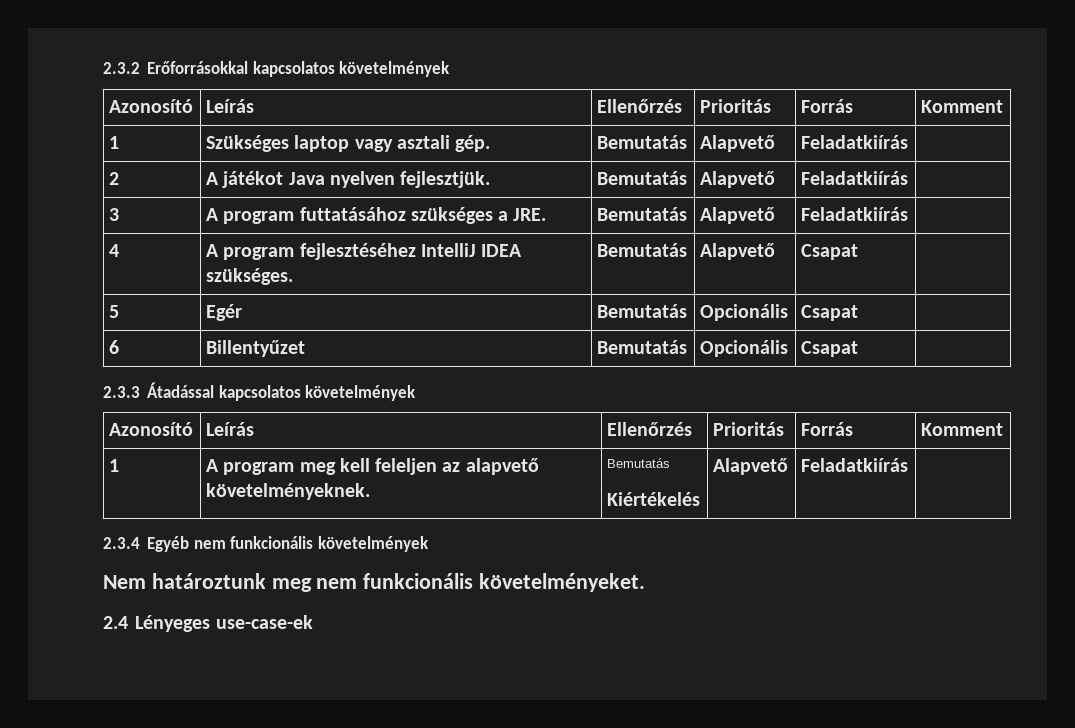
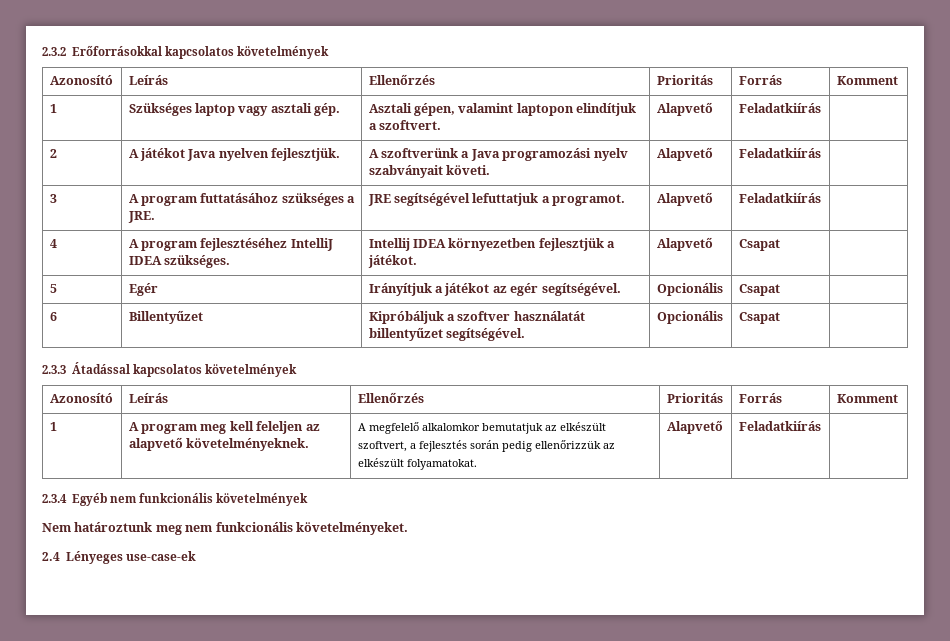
- 1 | Szükséges laptop vagy asztali gép. | Bemutatás | Alapvető | Feladatkiírás |
+ 1 | Szükséges laptop vagy asztali gép. | Asztali gépen, valamint laptopon elindítjuk a szoftvert. | Alapvető | Feladatkiírás |
- 2 | A játékot Java nyelven fejlesztjük. | Bemutatás | Alapvető | Feladatkiírás |
+ 2 | A játékot Java nyelven fejlesztjük. | A szoftverünk a Java programozási nyelv szabványait követi. | Alapvető | Feladatkiírás |
- 3 | A program futtatásához szükséges a JRE. | Bemutatás | Alapvető | Feladatkiírás |
+ 3 | A program futtatásához szükséges a JRE. | JRE segítségével lefuttatjuk a programot. | Alapvető | Feladatkiírás |
- 4 | A program fejlesztéséhez IntelliJ IDEA szükséges. | Bemutatás | Alapvető | Csapat |
- 5 | Egér | Bemutatás | Opcionális | Csapat |
- 6 | Billentyűzet | Bemutatás | Opcionális | Csapat |
+ 4 | A program fejlesztéséhez IntelliJ IDEA szükséges. | Intellij IDEA környezetben fejlesztjük a játékot. | Alapvető | Csapat |
+ 5 | Egér | Irányítjuk a játékot az egér segítségével. | Opcionális | Csapat |
+ 6 | Billentyűzet | Kipróbáljuk a szoftver használatát billentyűzet segítségével. | Opcionális | Csapat |
- 1 | A program meg kell feleljen az alapvető követelményeknek. | Bemutatás
- Kiértékelés | Alapvető | Feladatkiírás |
+ 1 | A program meg kell feleljen az alapvető követelményeknek. | A megfelelő alkalomkor bemutatjuk az elkészült szoftvert, a fejlesztés során pedig ellenőrizzük az elkészült folyamatokat. | Alapvető | Feladatkiírás |

